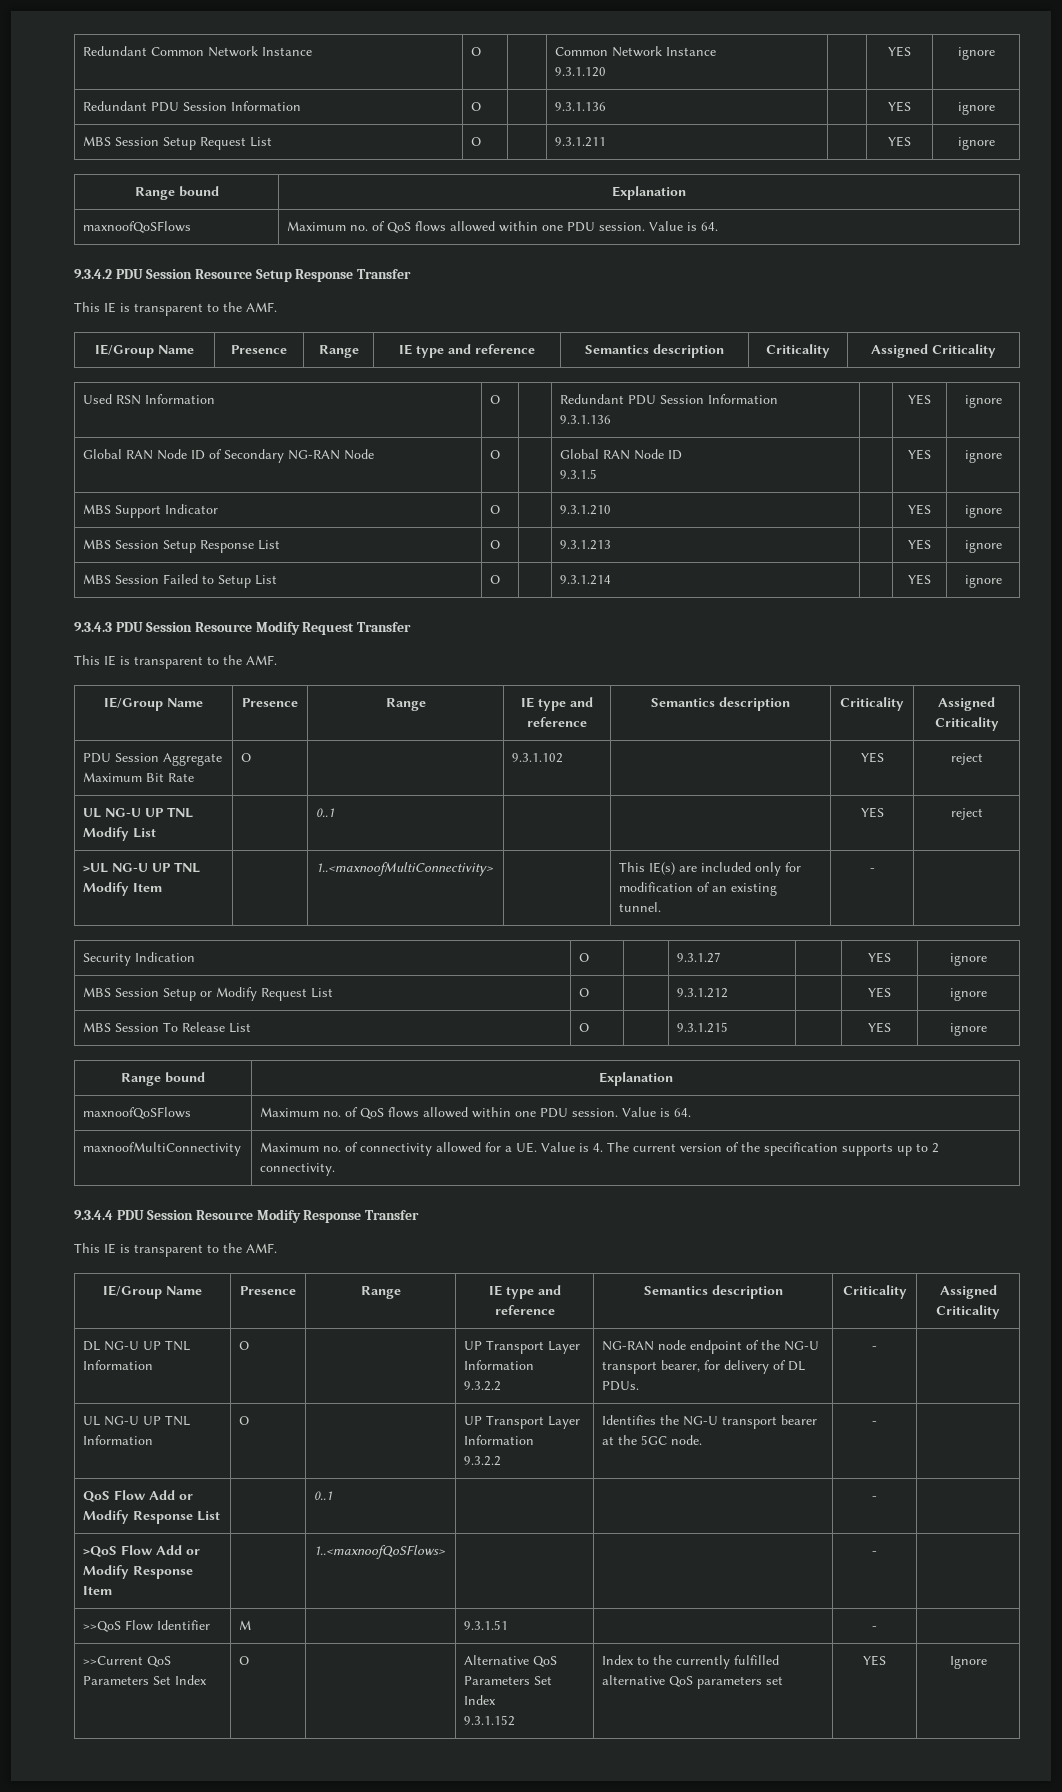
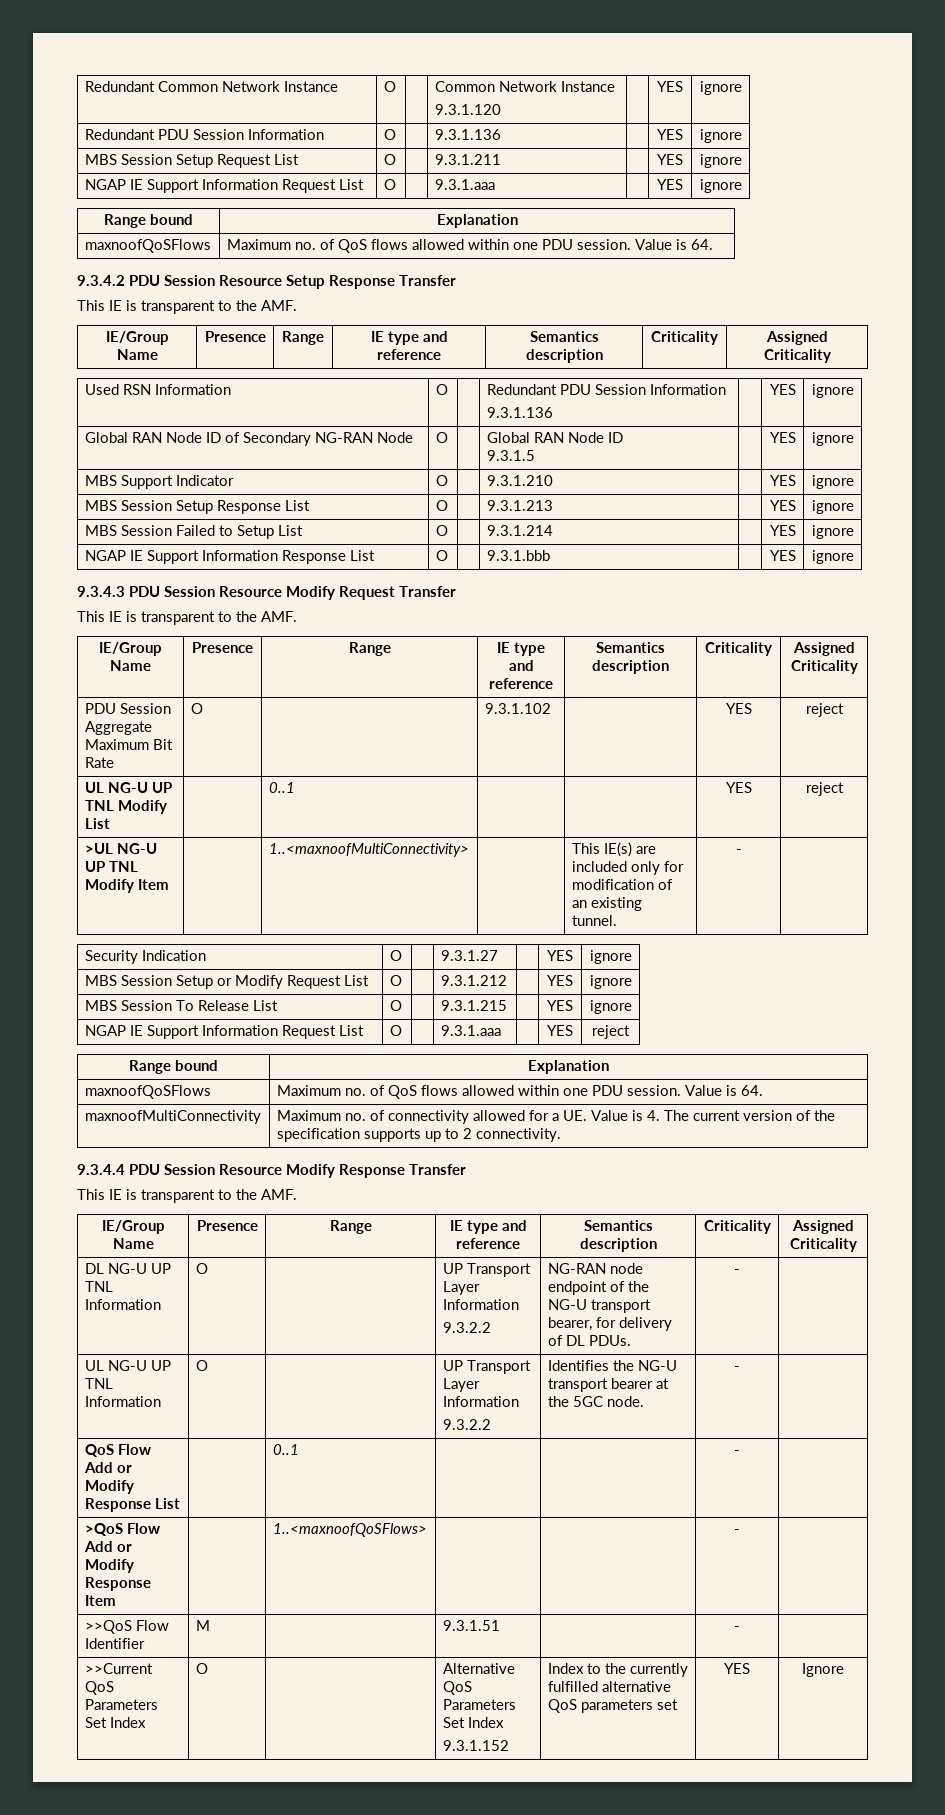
+ NGAP IE Support Information Request List | O | | 9.3.1.aaa | | YES | ignore
+ NGAP IE Support Information Response List | O | | 9.3.1.bbb | | YES | ignore
+ NGAP IE Support Information Request List | O | | 9.3.1.aaa | | YES | reject

